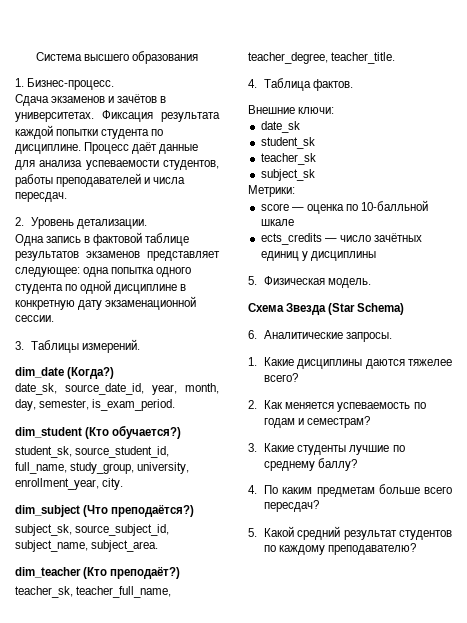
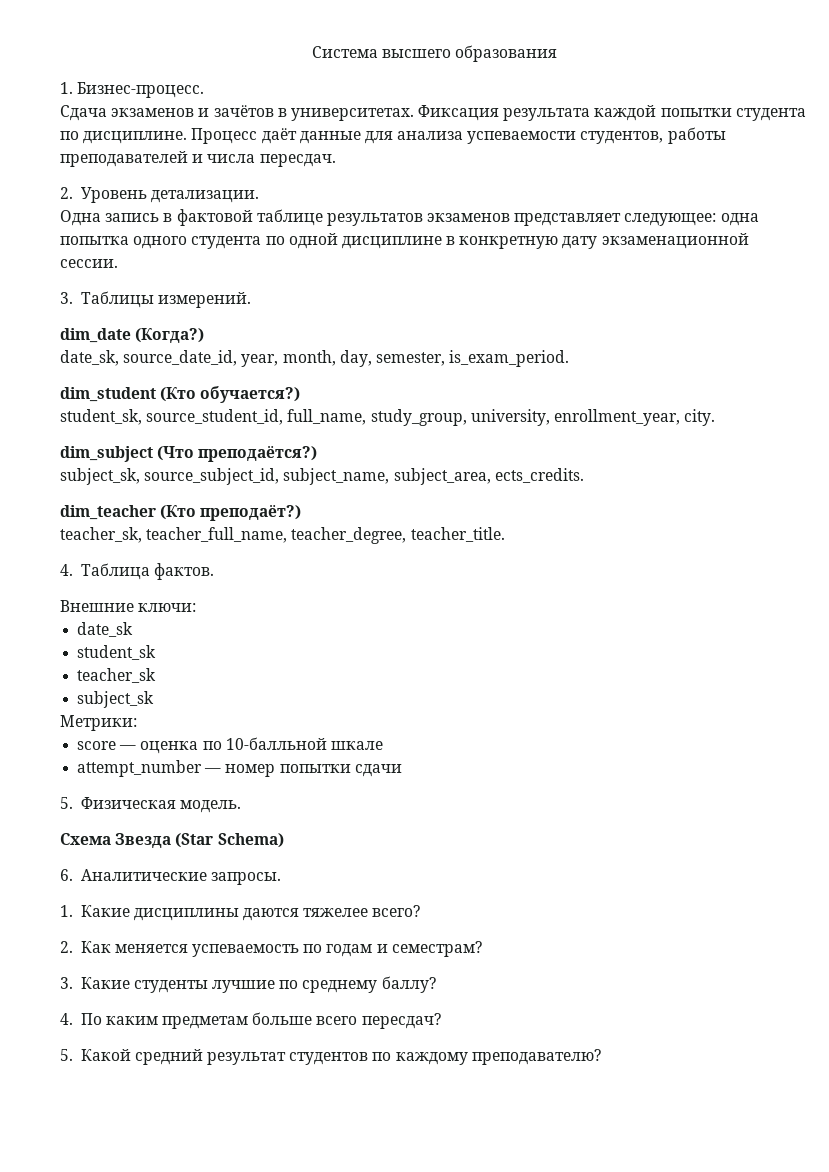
- subject_sk, source_subject_id, subject_name, subject_area.
+ subject_sk, source_subject_id, subject_name, subject_area, ects_credits.
- ects_credits — число зачётных единиц у дисциплины
+ attempt_number — номер попытки сдачи

